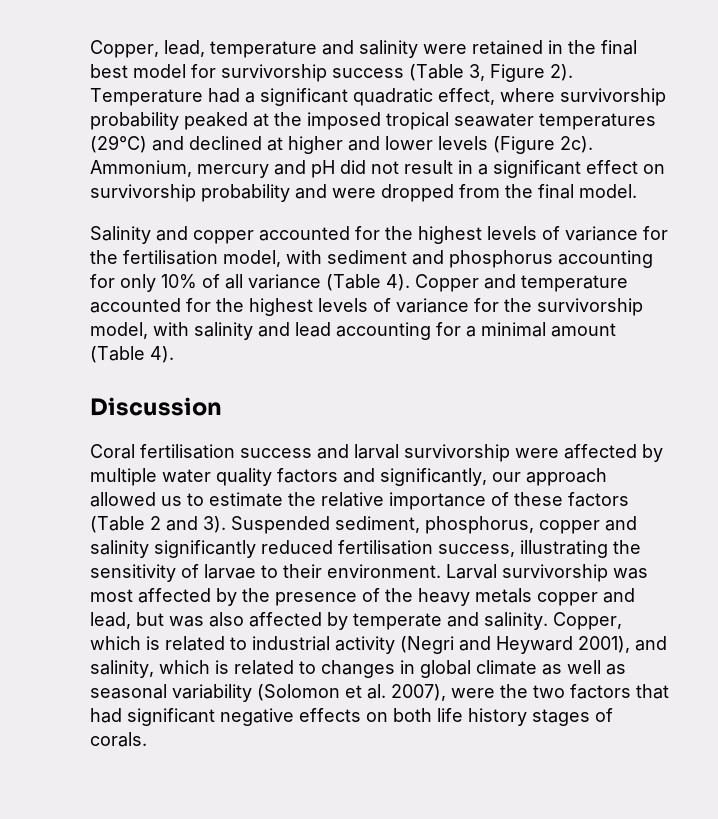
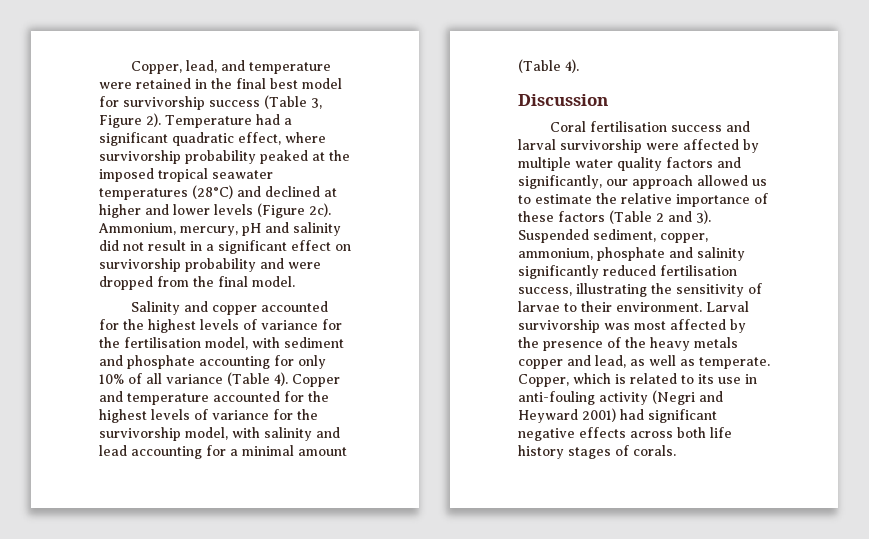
- Copper, lead, temperature and salinity were retained in the final best model for survivorship success (Table 3, Figure 2).
+ Copper, lead, and temperature were retained in the final best model for survivorship success (Table 3, Figure 2).
- Temperature had a significant quadratic effect, where survivorship probability peaked at the imposed tropical seawater temperatures (29°C) and declined at higher and lower levels (Figure 2c).
+ Temperature had a significant quadratic effect, where survivorship probability peaked at the imposed tropical seawater temperatures (28°C) and declined at higher and lower levels (Figure 2c).
- Ammonium, mercury and pH did not result in a significant effect on survivorship probability and were dropped from the final model.
+ Ammonium, mercury, pH and salinity did not result in a significant effect on survivorship probability and were dropped from the final model.
- Salinity and copper accounted for the highest levels of variance for the fertilisation model, with sediment and phosphorus accounting for only 10% of all variance (Table 4).
+ Salinity and copper accounted for the highest levels of variance for the fertilisation model, with sediment and phosphate accounting for only 10% of all variance (Table 4).
- Suspended sediment, phosphorus, copper and salinity significantly reduced fertilisation success, illustrating the sensitivity of larvae to their environment.
+ Suspended sediment, copper, ammonium, phosphate and salinity significantly reduced fertilisation success, illustrating the sensitivity of larvae to their environment.
- Larval survivorship was most affected by the presence of the heavy metals copper and lead, but was also affected by temperate and salinity.
+ Larval survivorship was most affected by the presence of the heavy metals copper and lead, as well as temperate.
- Copper, which is related to industrial activity (Negri and Heyward 2001), and salinity, which is related to changes in global climate as well as seasonal variability (Solomon et al. 2007), were the two factors that had significant negative effects on both life history stages of corals.
+ Copper, which is related to its use in anti-fouling activity (Negri and Heyward 2001) had significant negative effects across both life history stages of corals.

